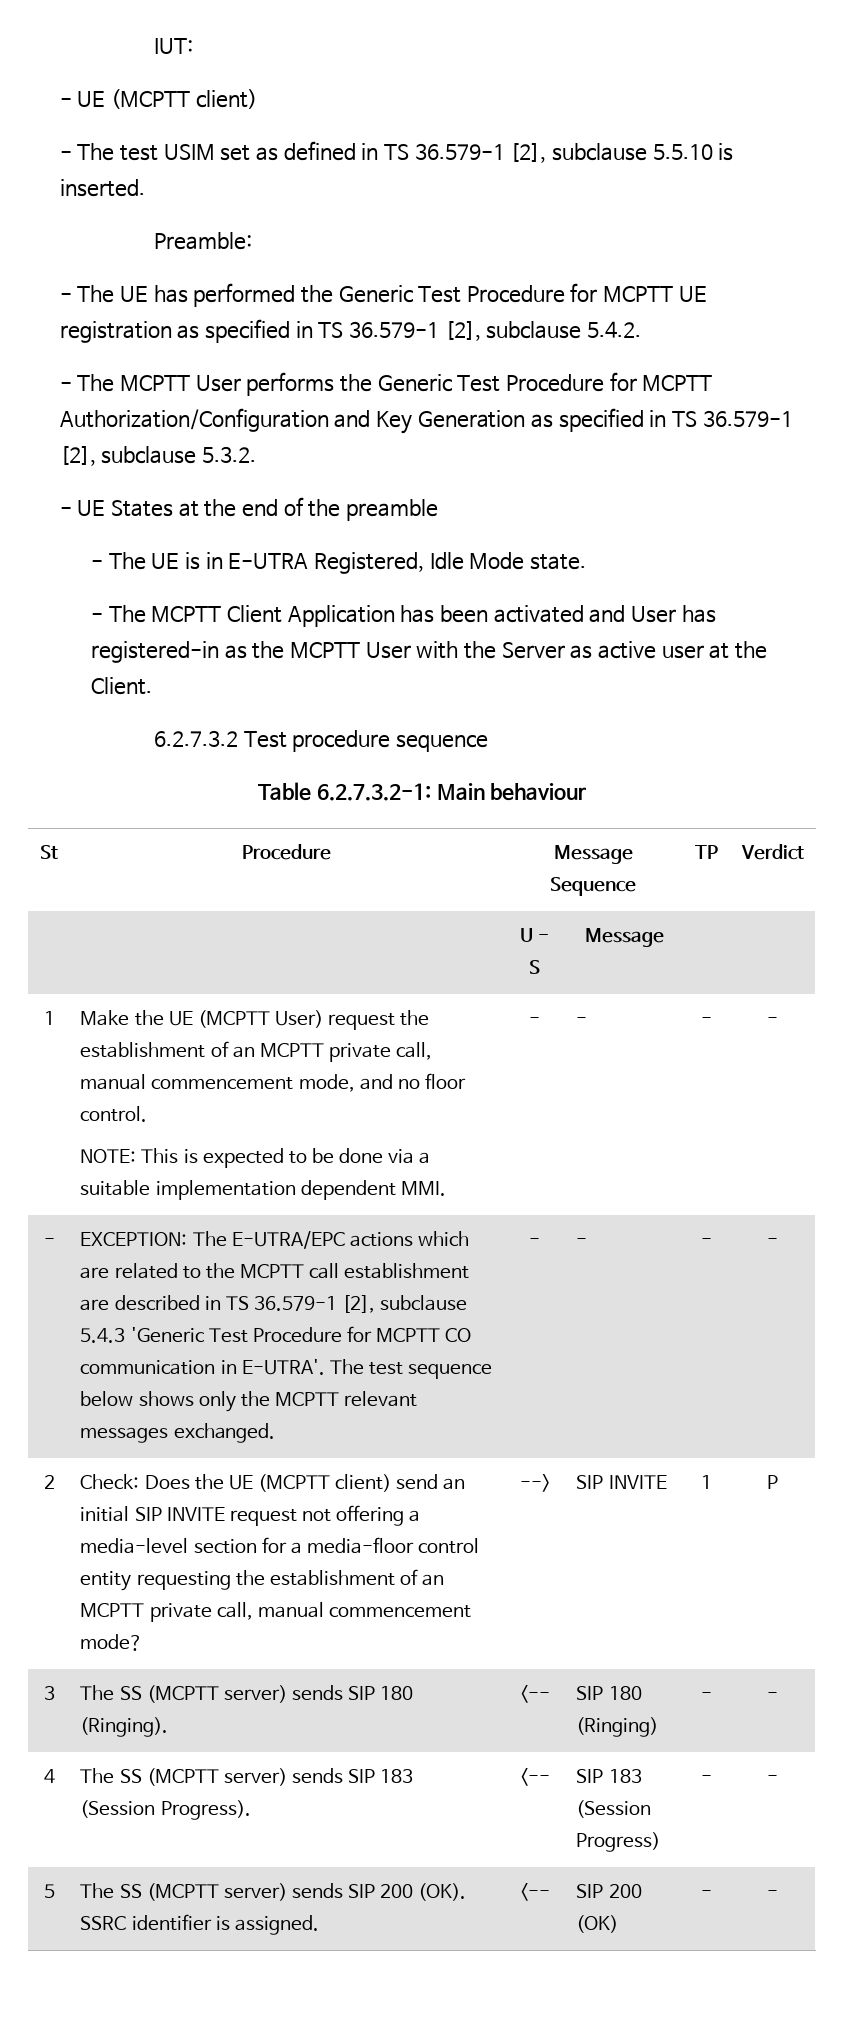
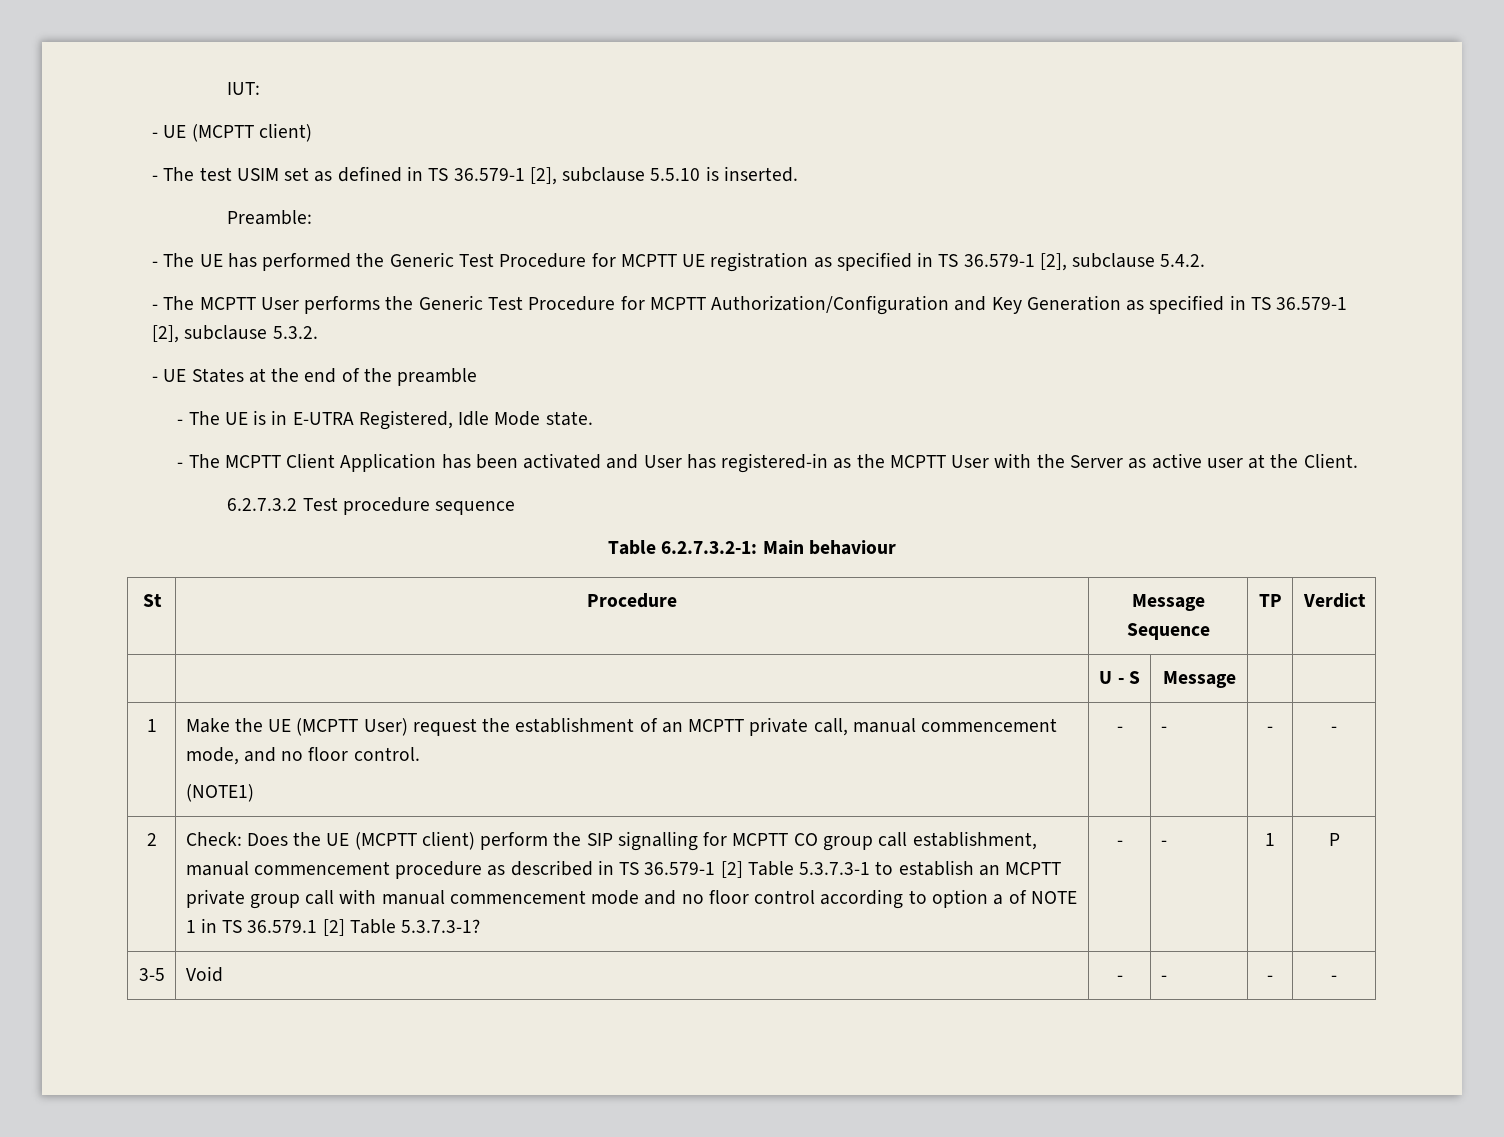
  1 | Make the UE (MCPTT User) request the establishment of an MCPTT private call, manual commencement mode, and no floor control.
- NOTE: This is expected to be done via a suitable implementation dependent MMI. | - | - | - | -
- - | EXCEPTION: The E-UTRA/EPC actions which are related to the MCPTT call establishment are described in TS 36.579-1 [2], subclause 5.4.3 'Generic Test Procedure for MCPTT CO communication in E-UTRA'. The test sequence below shows only the MCPTT relevant messages exchanged. | - | - | - | -
+ (NOTE1) | - | - | - | -
- Check: Does the UE (MCPTT client) send an initial SIP INVITE request not offering a media-level section for a media-floor control entity requesting the establishment of an MCPTT private call, manual commencement mode? | --> | SIP INVITE | 1 | P
- 3 | The SS (MCPTT server) sends SIP 180 (Ringing). | <-- | SIP 180 (Ringing) | - | -
- 4 | The SS (MCPTT server) sends SIP 183 (Session Progress). | <-- | SIP 183 (Session Progress) | - | -
- 5 | The SS (MCPTT server) sends SIP 200 (OK). SSRC identifier is assigned. | <-- | SIP 200 (OK) | - | -
+ Check: Does the UE (MCPTT client) perform the SIP signalling for MCPTT CO group call establishment, manual commencement procedure as described in TS 36.579-1 [2] Table 5.3.7.3-1 to establish an MCPTT private group call with manual commencement mode and no floor control according to option a of NOTE 1 in TS 36.579.1 [2] Table 5.3.7.3-1? | - | - | 1 | P
+ 3-5 | Void | - | - | - | -

